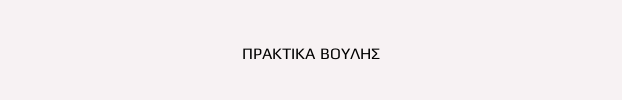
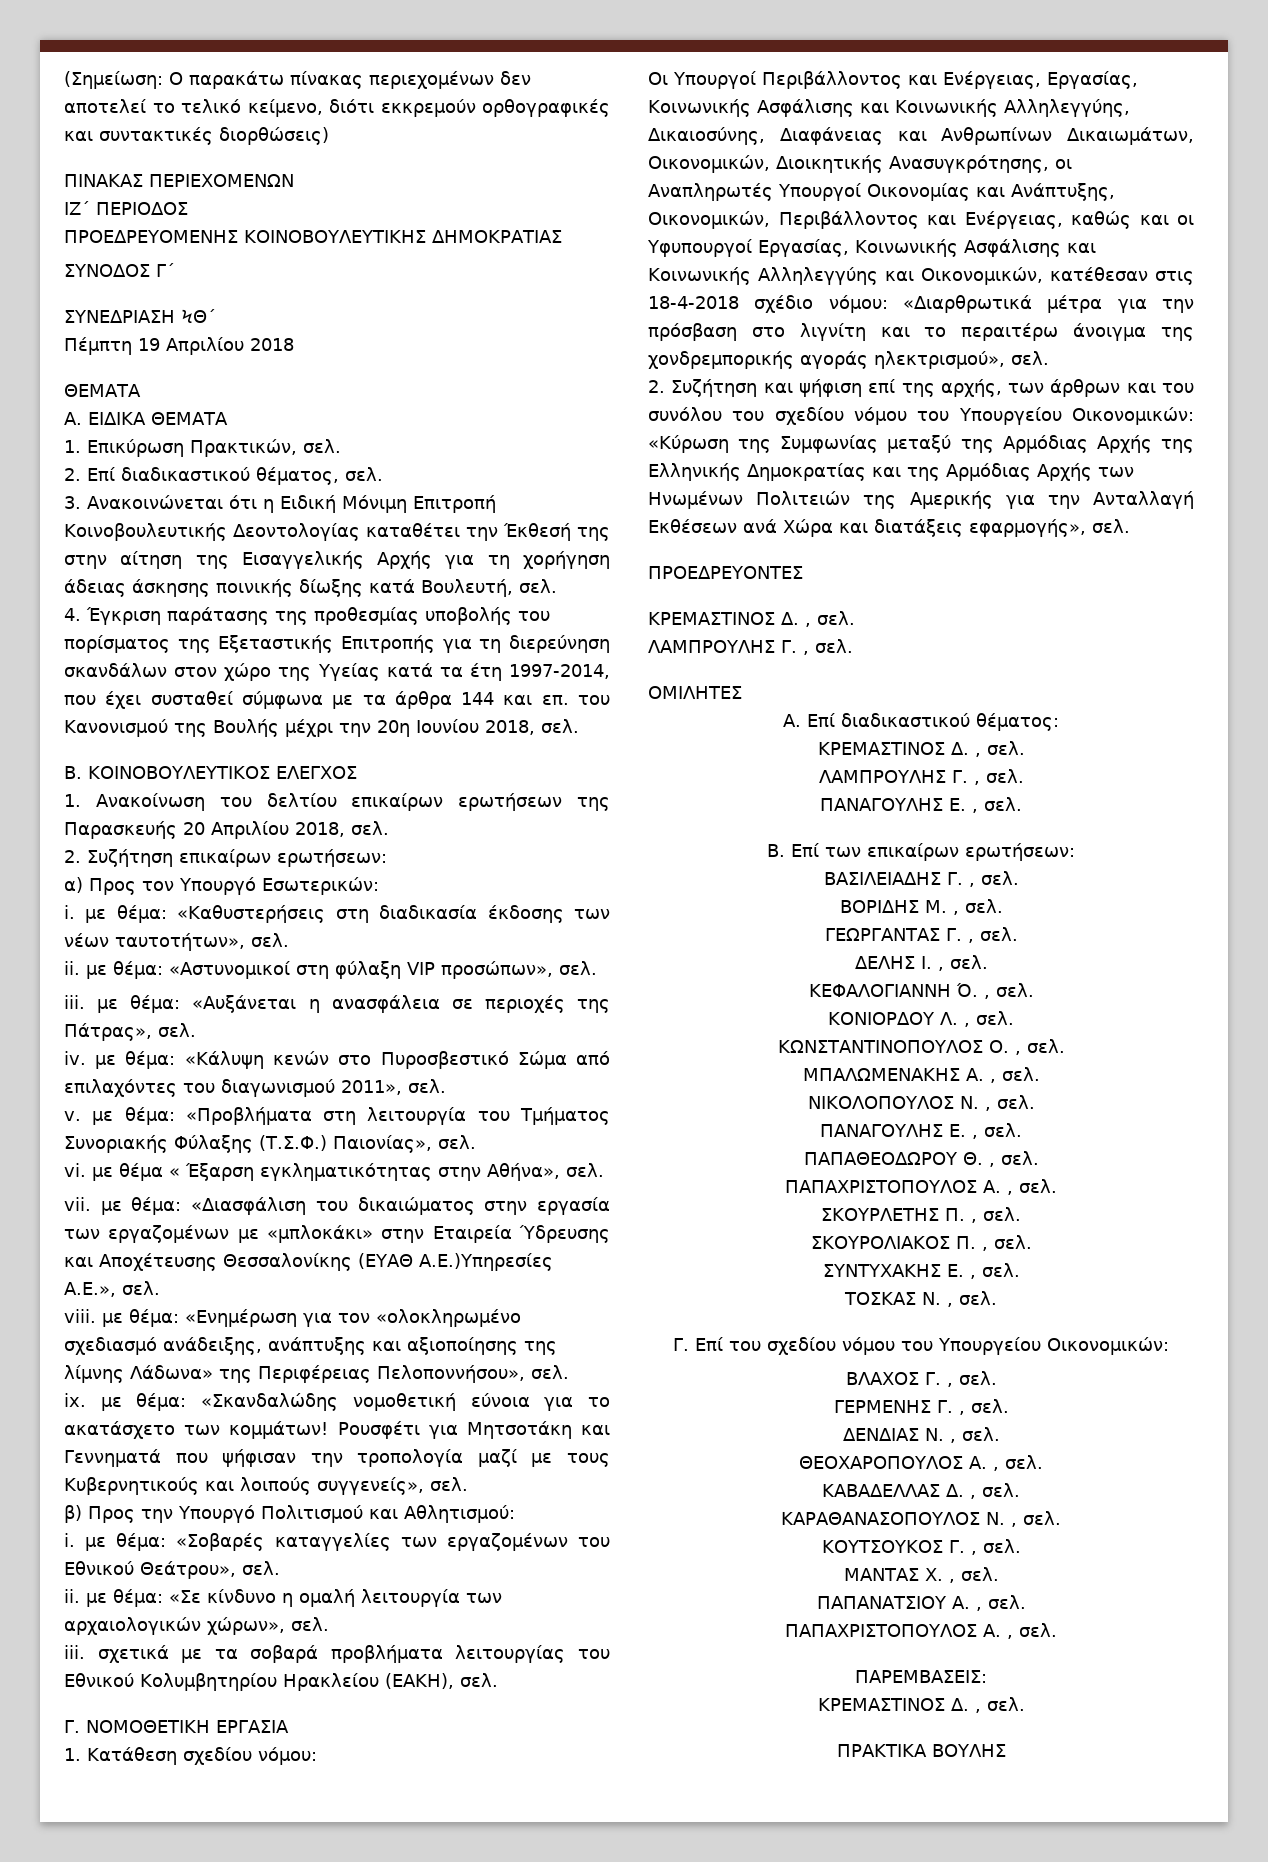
+ (Σημείωση: Ο παρακάτω πίνακας περιεχομένων δεν αποτελεί το τελικό κείμενο, διότι εκκρεμούν ορθογραφικές και συντακτικές διορθώσεις)
+ ΠΙΝΑΚΑΣ ΠΕΡΙΕΧΟΜΕΝΩΝ
+ ΙΖ΄ ΠΕΡΙΟΔΟΣ
+ ΠΡΟΕΔΡΕΥΟΜΕΝΗΣ ΚΟΙΝΟΒΟΥΛΕΥΤΙΚΗΣ ΔΗΜΟΚΡΑΤΙΑΣ
+ ΣΥΝΟΔΟΣ Γ΄
+ ΣΥΝΕΔΡΙΑΣΗ ϞΘ΄
+ Πέμπτη 19 Απριλίου 2018
+ ΘΕΜΑΤΑ
+ Α. ΕΙΔΙΚΑ ΘΕΜΑΤΑ
+ 1. Επικύρωση Πρακτικών, σελ.
+ 2. Επί διαδικαστικού θέματος, σελ.
+ 3. Ανακοινώνεται ότι η Ειδική Μόνιμη Επιτροπή Κοινοβουλευτικής Δεοντολογίας καταθέτει την Έκθεσή της στην αίτηση της Εισαγγελικής Αρχής για τη χορήγηση άδειας άσκησης ποινικής δίωξης κατά Βουλευτή, σελ.
+ 4. Έγκριση παράτασης της προθεσμίας υποβολής του πορίσματος της Εξεταστικής Επιτροπής για τη διερεύνηση σκανδάλων στον χώρο της Υγείας κατά τα έτη 1997-2014, που έχει συσταθεί σύμφωνα με τα άρθρα 144 και επ. του Κανονισμού της Βουλής μέχρι την 20η Ιουνίου 2018, σελ.
+ Β. ΚΟΙΝΟΒΟΥΛΕΥΤΙΚΟΣ ΕΛΕΓΧΟΣ
+ 1. Ανακοίνωση του δελτίου επικαίρων ερωτήσεων της Παρασκευής 20 Απριλίου 2018, σελ.
+ 2. Συζήτηση επικαίρων ερωτήσεων:
+ α) Προς τον Υπουργό Εσωτερικών:
+ i. με θέμα: «Καθυστερήσεις στη διαδικασία έκδοσης των νέων ταυτοτήτων», σελ.
+ ii. με θέμα: «Αστυνομικοί στη φύλαξη VIP προσώπων», σελ.
+ iii. με θέμα: «Αυξάνεται η ανασφάλεια σε περιοχές της Πάτρας», σελ.
+ iv. με θέμα: «Κάλυψη κενών στο Πυροσβεστικό Σώμα από επιλαχόντες του διαγωνισμού 2011», σελ.
+ v. με θέμα: «Προβλήματα στη λειτουργία του Τμήματος Συνοριακής Φύλαξης (Τ.Σ.Φ.) Παιονίας», σελ.
+ vi. με θέμα « Έξαρση εγκληματικότητας στην Αθήνα», σελ.
+ vii. με θέμα: «Διασφάλιση του δικαιώματος στην εργασία των εργαζομένων με «μπλοκάκι» στην Εταιρεία Ύδρευσης και Αποχέτευσης Θεσσαλονίκης (ΕΥΑΘ Α.Ε.)Υπηρεσίες Α.Ε.», σελ.
+ viii. με θέμα: «Ενημέρωση για τον «ολοκληρωμένο σχεδιασμό ανάδειξης, ανάπτυξης και αξιοποίησης της λίμνης Λάδωνα» της Περιφέρειας Πελοποννήσου», σελ.
+ ix. με θέμα: «Σκανδαλώδης νομοθετική εύνοια για το ακατάσχετο των κομμάτων! Ρουσφέτι για Μητσοτάκη και Γεννηματά που ψήφισαν την τροπολογία μαζί με τους Κυβερνητικούς και λοιπούς συγγενείς», σελ.
+ β) Προς την Υπουργό Πολιτισμού και Αθλητισμού:
+ i. με θέμα: «Σοβαρές καταγγελίες των εργαζομένων του Εθνικού Θεάτρου», σελ.
+ ii. με θέμα: «Σε κίνδυνο η ομαλή λειτουργία των αρχαιολογικών χώρων», σελ.
+ iii. σχετικά με τα σοβαρά προβλήματα λειτουργίας του Εθνικού Κολυμβητηρίου Ηρακλείου (ΕΑΚΗ), σελ.
+ Γ. ΝΟΜΟΘΕΤΙΚΗ ΕΡΓΑΣΙΑ
+ 1. Κατάθεση σχεδίου νόμου:
+ Οι Υπουργοί Περιβάλλοντος και Ενέργειας, Εργασίας, Κοινωνικής Ασφάλισης και Κοινωνικής Αλληλεγγύης, Δικαιοσύνης, Διαφάνειας και Ανθρωπίνων Δικαιωμάτων, Οικονομικών, Διοικητικής Ανασυγκρότησης, οι Αναπληρωτές Υπουργοί Οικονομίας και Ανάπτυξης, Οικονομικών, Περιβάλλοντος και Ενέργειας, καθώς και οι Υφυπουργοί Εργασίας, Κοινωνικής Ασφάλισης και Κοινωνικής Αλληλεγγύης και Οικονομικών, κατέθεσαν στις 18-4-2018 σχέδιο νόμου: «Διαρθρωτικά μέτρα για την πρόσβαση στο λιγνίτη και το περαιτέρω άνοιγμα της χονδρεμπορικής αγοράς ηλεκτρισμού», σελ.
+ 2. Συζήτηση και ψήφιση επί της αρχής, των άρθρων και του συνόλου του σχεδίου νόμου του Υπουργείου Οικονομικών: «Κύρωση της Συμφωνίας μεταξύ της Αρμόδιας Αρχής της Ελληνικής Δημοκρατίας και της Αρμόδιας Αρχής των Ηνωμένων Πολιτειών της Αμερικής για την Ανταλλαγή Εκθέσεων ανά Χώρα και διατάξεις εφαρμογής», σελ.
+ ΠΡΟΕΔΡΕΥΟΝΤΕΣ
+ ΚΡΕΜΑΣΤΙΝΟΣ Δ. , σελ.
+ ΛΑΜΠΡΟΥΛΗΣ Γ. , σελ.
+ ΟΜΙΛΗΤΕΣ
+ Α. Επί διαδικαστικού θέματος:
+ ΚΡΕΜΑΣΤΙΝΟΣ Δ. , σελ.
+ ΛΑΜΠΡΟΥΛΗΣ Γ. , σελ.
+ ΠΑΝΑΓΟΥΛΗΣ Ε. , σελ.
+ Β. Επί των επικαίρων ερωτήσεων:
+ ΒΑΣΙΛΕΙΑΔΗΣ Γ. , σελ.
+ ΒΟΡΙΔΗΣ Μ. , σελ.
+ ΓΕΩΡΓΑΝΤΑΣ Γ. , σελ.
+ ΔΕΛΗΣ Ι. , σελ.
+ ΚΕΦΑΛΟΓΙΑΝΝΗ Ό. , σελ.
+ ΚΟΝΙΟΡΔΟΥ Λ. , σελ.
+ ΚΩΝΣΤΑΝΤΙΝΟΠΟΥΛΟΣ Ο. , σελ.
+ ΜΠΑΛΩΜΕΝΑΚΗΣ Α. , σελ.
+ ΝΙΚΟΛΟΠΟΥΛΟΣ Ν. , σελ.
+ ΠΑΝΑΓΟΥΛΗΣ Ε. , σελ.
+ ΠΑΠΑΘΕΟΔΩΡΟΥ Θ. , σελ.
+ ΠΑΠΑΧΡΙΣΤΟΠΟΥΛΟΣ Α. , σελ.
+ ΣΚΟΥΡΛΕΤΗΣ Π. , σελ.
+ ΣΚΟΥΡΟΛΙΑΚΟΣ Π. , σελ.
+ ΣΥΝΤΥΧΑΚΗΣ Ε. , σελ.
+ ΤΟΣΚΑΣ Ν. , σελ.
+ Γ. Επί του σχεδίου νόμου του Υπουργείου Οικονομικών:
+ ΒΛΑΧΟΣ Γ. , σελ.
+ ΓΕΡΜΕΝΗΣ Γ. , σελ.
+ ΔΕΝΔΙΑΣ Ν. , σελ.
+ ΘΕΟΧΑΡΟΠΟΥΛΟΣ Α. , σελ.
+ ΚΑΒΑΔΕΛΛΑΣ Δ. , σελ.
+ ΚΑΡΑΘΑΝΑΣΟΠΟΥΛΟΣ Ν. , σελ.
+ ΚΟΥΤΣΟΥΚΟΣ Γ. , σελ.
+ ΜΑΝΤΑΣ Χ. , σελ.
+ ΠΑΠΑΝΑΤΣΙΟΥ Α. , σελ.
+ ΠΑΠΑΧΡΙΣΤΟΠΟΥΛΟΣ Α. , σελ.
+ ΠΑΡΕΜΒΑΣΕΙΣ:
+ ΚΡΕΜΑΣΤΙΝΟΣ Δ. , σελ.

